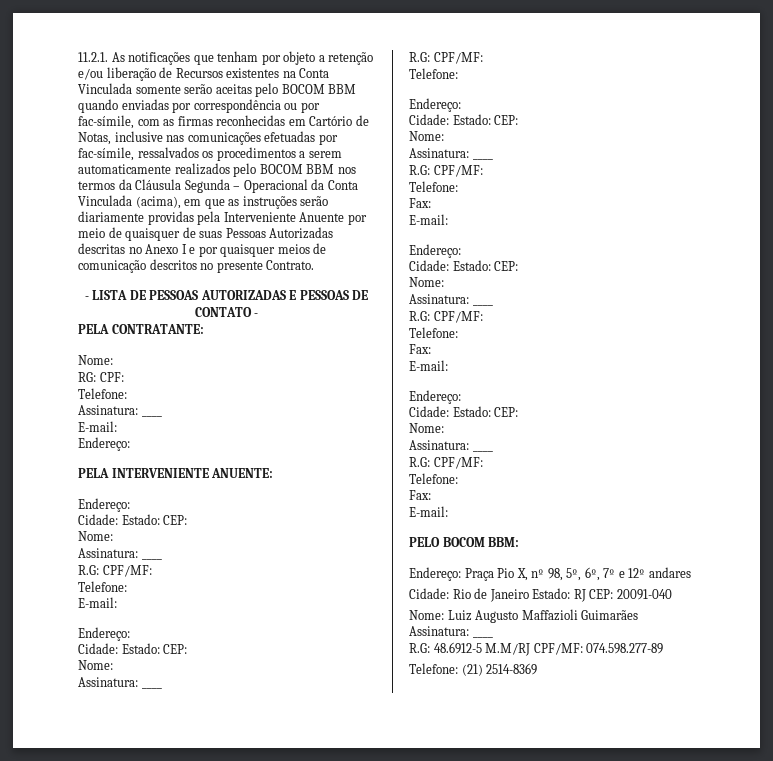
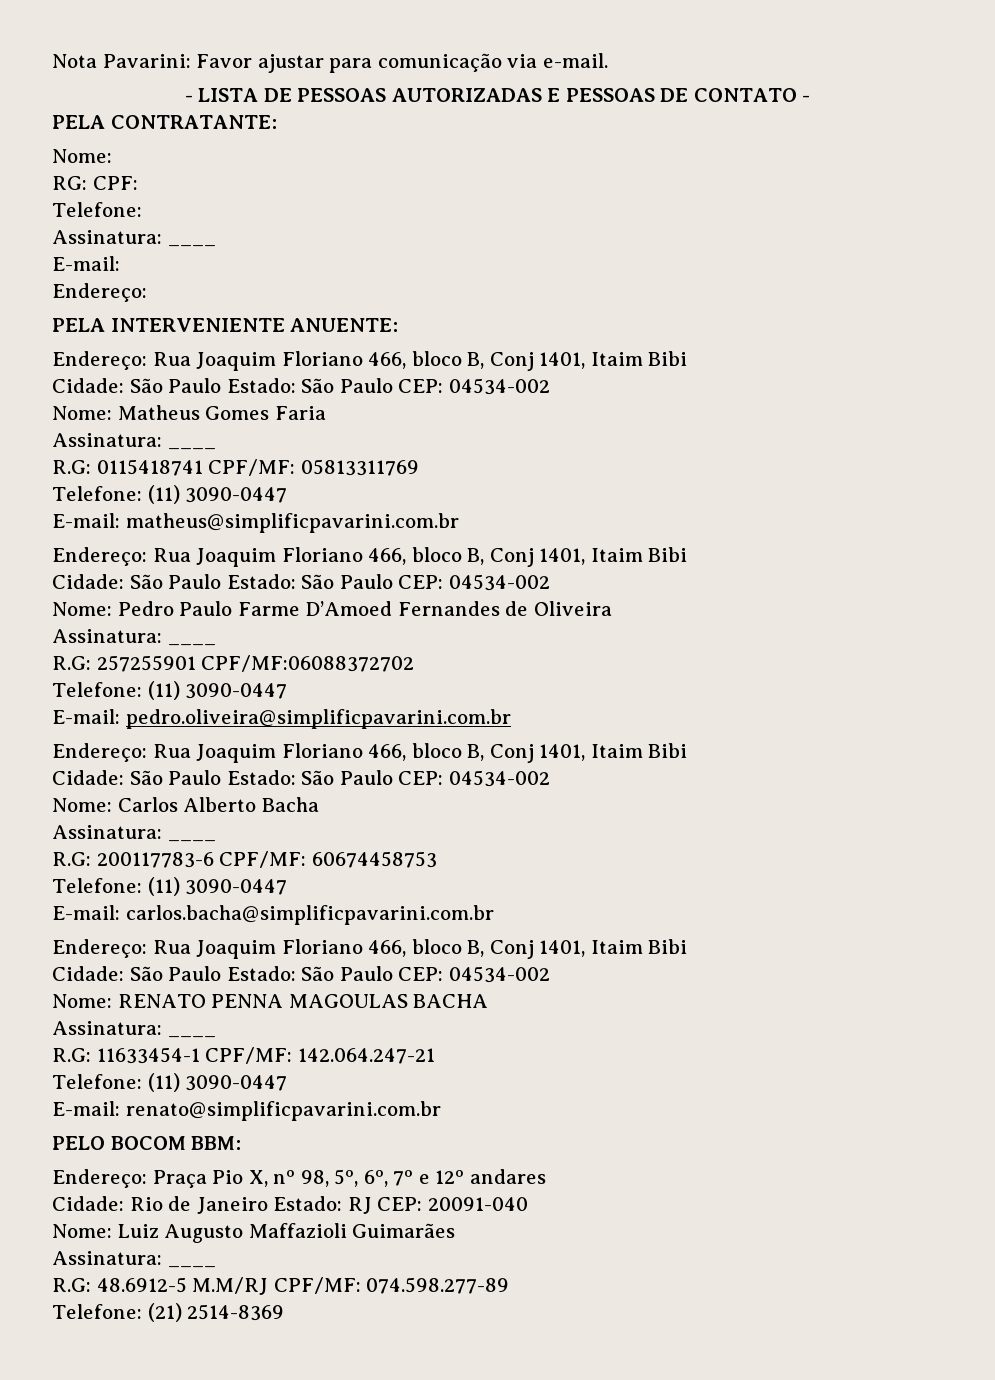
- 11.2.1. As notificações que tenham por objeto a retenção e/ou liberação de Recursos existentes na Conta Vinculada somente serão aceitas pelo BOCOM BBM quando enviadas por correspondência ou por fac-símile, com as firmas reconhecidas em Cartório de Notas, inclusive nas comunicações efetuadas por fac-símile, ressalvados os procedimentos a serem automaticamente realizados pelo BOCOM BBM nos termos da Cláusula Segunda – Operacional da Conta Vinculada (acima), em que as instruções serão diariamente providas pela Interveniente Anuente por meio de quaisquer de suas Pessoas Autorizadas descritas no Anexo I e por quaisquer meios de comunicação descritos no presente Contrato.
+ Nota Pavarini: Favor ajustar para comunicação via e-mail.
  PELA INTERVENIENTE ANUENTE:
- Endereço:
- Cidade: Estado: CEP:
- Nome:
+ Endereço: Rua Joaquim Floriano 466, bloco B, Conj 1401, Itaim Bibi
+ Cidade: São Paulo Estado: São Paulo CEP: 04534-002
+ Nome: Matheus Gomes Faria
  Assinatura: ____
- R.G: CPF/MF:
- Telefone:
- E-mail:
- Endereço:
- Cidade: Estado: CEP:
- Nome:
+ R.G: 0115418741 CPF/MF: 05813311769
+ Telefone: (11) 3090-0447
+ E-mail: matheus@simplificpavarini.com.br
+ Endereço: Rua Joaquim Floriano 466, bloco B, Conj 1401, Itaim Bibi
+ Cidade: São Paulo Estado: São Paulo CEP: 04534-002
+ Nome: Pedro Paulo Farme D’Amoed Fernandes de Oliveira
  Assinatura: ____
- R.G: CPF/MF:
- Telefone:
- Endereço:
- Cidade: Estado: CEP:
- Nome:
+ R.G: 257255901 CPF/MF:06088372702
+ Telefone: (11) 3090-0447
+ E-mail: pedro.oliveira@simplificpavarini.com.br
+ Endereço: Rua Joaquim Floriano 466, bloco B, Conj 1401, Itaim Bibi
+ Cidade: São Paulo Estado: São Paulo CEP: 04534-002
+ Nome: Carlos Alberto Bacha
  Assinatura: ____
- R.G: CPF/MF:
- Telefone:
- Fax:
- E-mail:
- Endereço:
- Cidade: Estado: CEP:
- Nome:
+ R.G: 200117783-6 CPF/MF: 60674458753
+ Telefone: (11) 3090-0447
+ E-mail: carlos.bacha@simplificpavarini.com.br
+ Endereço: Rua Joaquim Floriano 466, bloco B, Conj 1401, Itaim Bibi
+ Cidade: São Paulo Estado: São Paulo CEP: 04534-002
+ Nome: RENATO PENNA MAGOULAS BACHA
  Assinatura: ____
- R.G: CPF/MF:
- Telefone:
- Fax:
- E-mail:
- Endereço:
- Cidade: Estado: CEP:
- Nome:
- Assinatura: ____
- R.G: CPF/MF:
- Telefone:
- Fax:
- E-mail:
+ R.G: 11633454-1 CPF/MF: 142.064.247-21
+ Telefone: (11) 3090-0447
+ E-mail: renato@simplificpavarini.com.br

